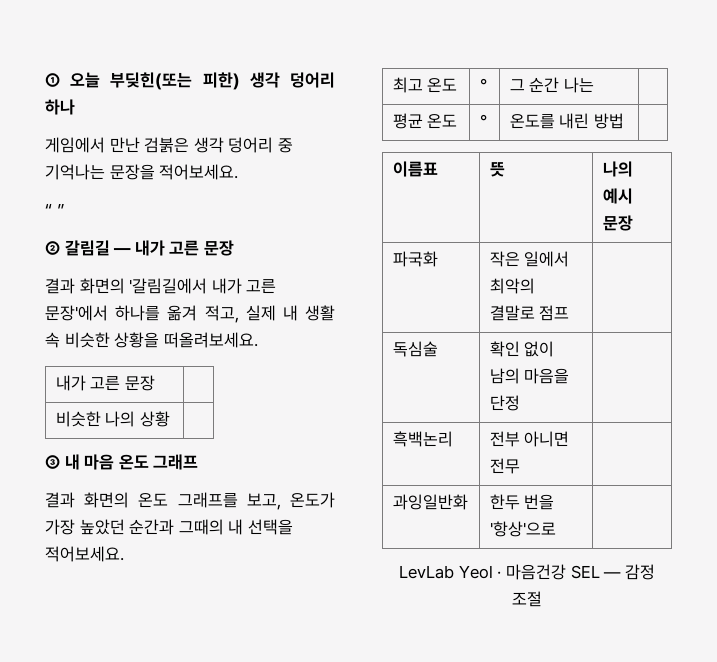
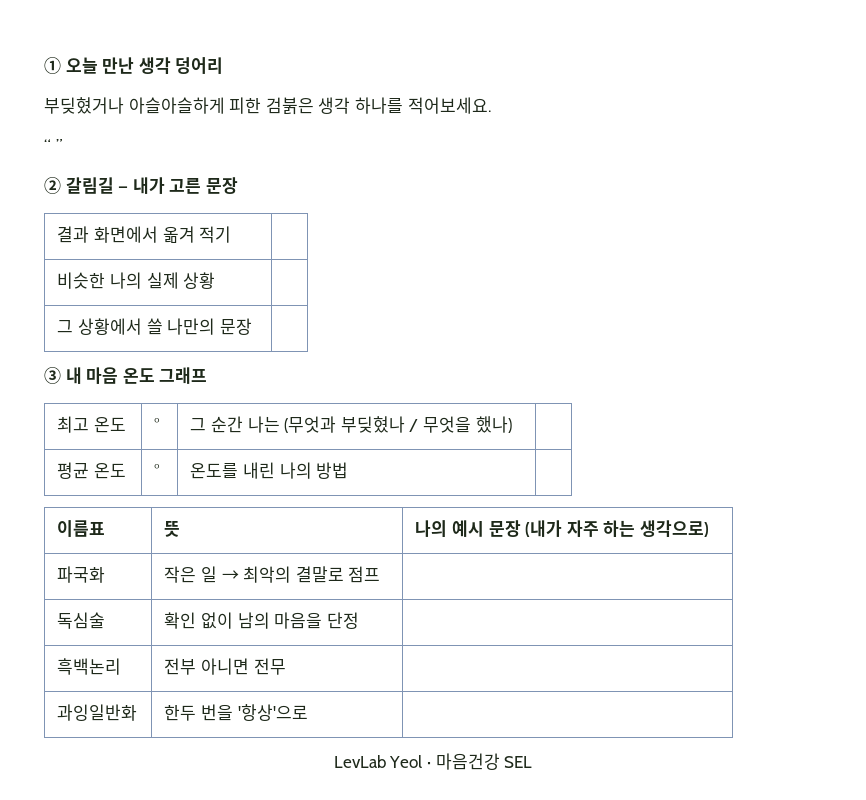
- ① 오늘 부딪힌(또는 피한) 생각 덩어리 하나
- 게임에서 만난 검붉은 생각 덩어리 중 기억나는 문장을 적어보세요.
+ ① 오늘 만난 생각 덩어리
+ 부딪혔거나 아슬아슬하게 피한 검붉은 생각 하나를 적어보세요.
- 결과 화면의 '갈림길에서 내가 고른 문장'에서 하나를 옮겨 적고, 실제 내 생활 속 비슷한 상황을 떠올려보세요.
- 내가 고른 문장 |
+ 결과 화면에서 옮겨 적기 |
- 비슷한 나의 상황 |
+ 비슷한 나의 실제 상황 |
+ 그 상황에서 쓸 나만의 문장 |
- 결과 화면의 온도 그래프를 보고, 온도가 가장 높았던 순간과 그때의 내 선택을 적어보세요.
- 최고 온도 | ° | 그 순간 나는 |
+ 최고 온도 | ° | 그 순간 나는 (무엇과 부딪혔나 / 무엇을 했나) |
- 평균 온도 | ° | 온도를 내린 방법 |
+ 평균 온도 | ° | 온도를 내린 나의 방법 |
- 이름표 | 뜻 | 나의 예시 문장
+ 이름표 | 뜻 | 나의 예시 문장 (내가 자주 하는 생각으로)
- 파국화 | 작은 일에서 최악의 결말로 점프 |
+ 파국화 | 작은 일 → 최악의 결말로 점프 |
- LevLab Yeol · 마음건강 SEL — 감정 조절
+ LevLab Yeol · 마음건강 SEL

